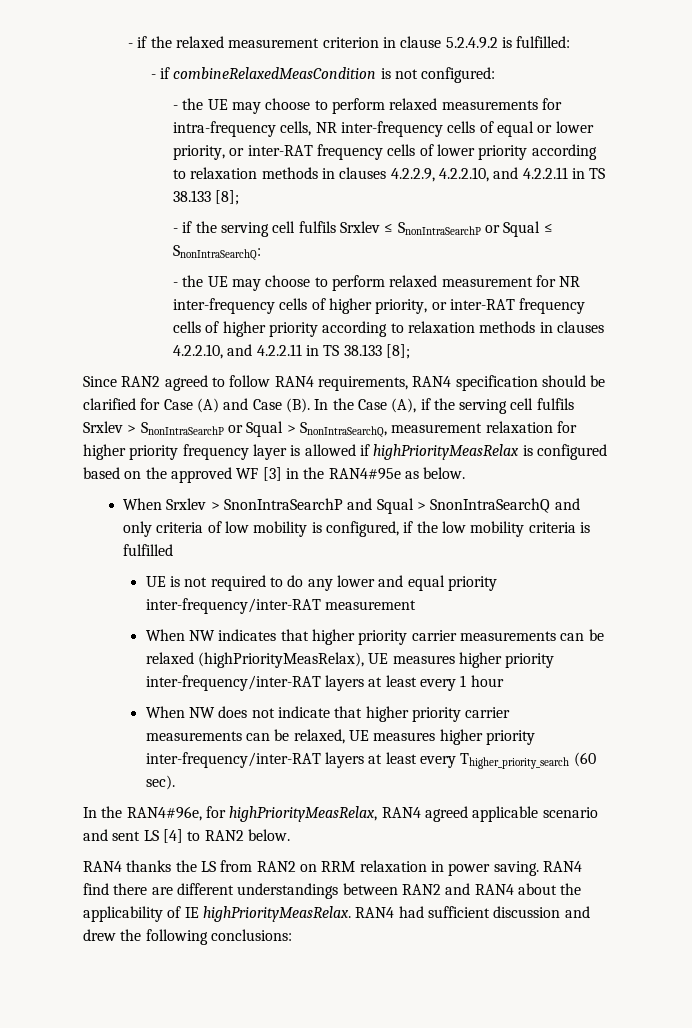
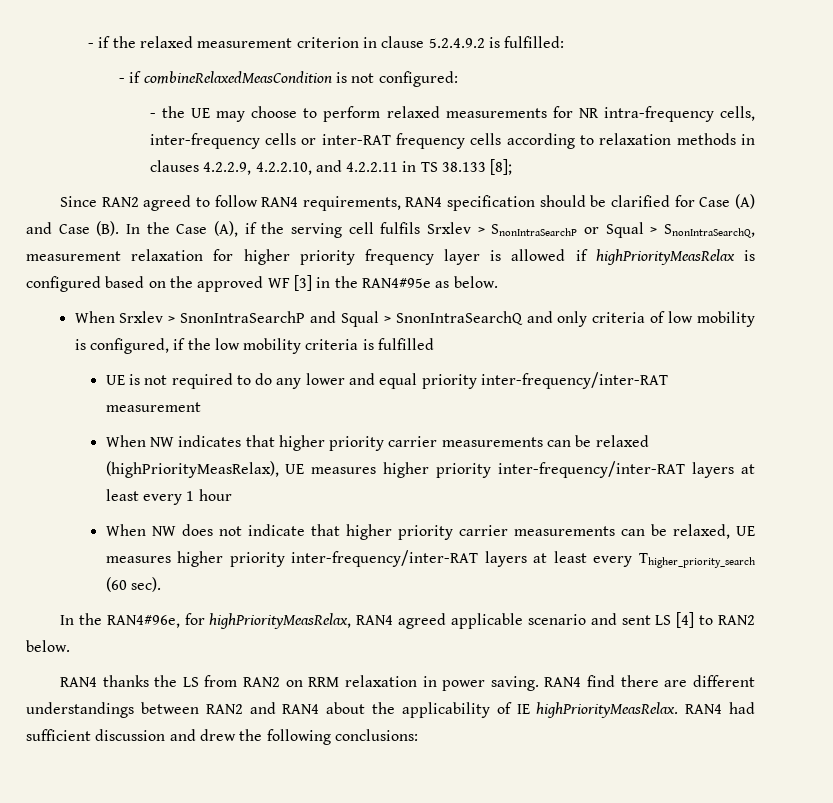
- - the UE may choose to perform relaxed measurements for intra-frequency cells, NR inter-frequency cells of equal or lower priority, or inter-RAT frequency cells of lower priority according to relaxation methods in clauses 4.2.2.9, 4.2.2.10, and 4.2.2.11 in TS 38.133 [8];
+ - the UE may choose to perform relaxed measurements for NR intra-frequency cells, inter-frequency cells or inter-RAT frequency cells according to relaxation methods in clauses 4.2.2.9, 4.2.2.10, and 4.2.2.11 in TS 38.133 [8];
- - if the serving cell fulfils Srxlev ≤ SnonIntraSearchP or Squal ≤ SnonIntraSearchQ:
- - the UE may choose to perform relaxed measurement for NR inter-frequency cells of higher priority, or inter-RAT frequency cells of higher priority according to relaxation methods in clauses 4.2.2.10, and 4.2.2.11 in TS 38.133 [8];

